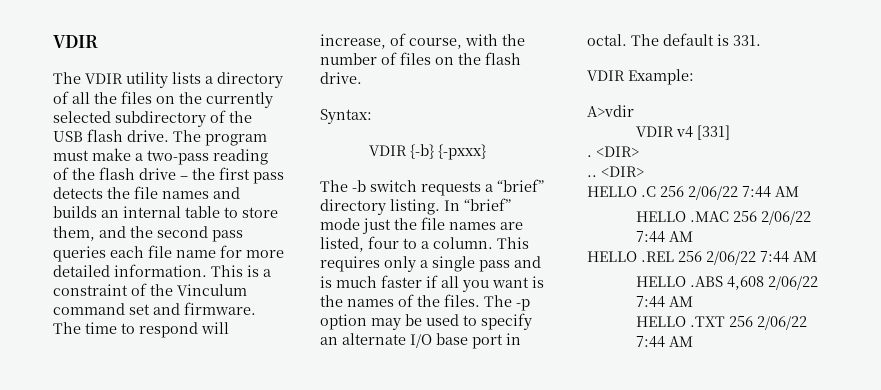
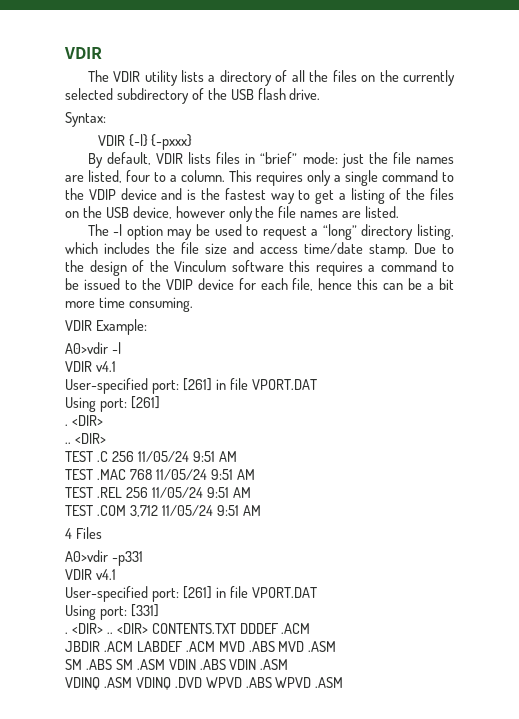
- The program must make a two-pass reading of the flash drive – the first pass detects the file names and builds an internal table to store them, and the second pass queries each file name for more detailed information. This is a constraint of the Vinculum command set and firmware. The time to respond will increase, of course, with the number of files on the flash drive.
- VDIR {-b} {-pxxx}
+ VDIR {-l} {-pxxx}
- The -b switch requests a “brief” directory listing. In “brief” mode just the file names are listed, four to a column.
+ By default, VDIR lists files in “brief” mode: just the file names are listed, four to a column.
- This requires only a single pass and is much faster if all you want is the names of the files. The -p option may be used to specify an alternate I/O base port in octal. The default is 331.
+ This requires only a single command to the VDIP device and is the fastest way to get a listing of the files on the USB device, however only the file names are listed.
+ The -l option may be used to request a “long” directory listing, which includes the file size and access time/date stamp. Due to the design of the Vinculum software this requires a command to be issued to the VDIP device for each file, hence this can be a bit more time consuming.
- A>vdir
- VDIR v4 [331]
+ A0>vdir -l
+ VDIR v4.1
+ User-specified port: [261] in file VPORT.DAT
+ Using port: [261]
- HELLO .C 256 2/06/22 7:44 AM
- HELLO .MAC 256 2/06/22 7:44 AM
- HELLO .REL 256 2/06/22 7:44 AM
- HELLO .ABS 4,608 2/06/22 7:44 AM
- HELLO .TXT 256 2/06/22 7:44 AM
+ TEST .C 256 11/05/24 9:51 AM
+ TEST .MAC 768 11/05/24 9:51 AM
+ TEST .REL 256 11/05/24 9:51 AM
+ TEST .COM 3,712 11/05/24 9:51 AM
+ 4 Files
+ A0>vdir -p331
+ VDIR v4.1
+ User-specified port: [261] in file VPORT.DAT
+ Using port: [331]
+ . <DIR> .. <DIR> CONTENTS.TXT DDDEF .ACM
+ JBDIR .ACM LABDEF .ACM MVD .ABS MVD .ASM
+ SM .ABS SM .ASM VDIN .ABS VDIN .ASM
+ VDINQ .ASM VDINQ .DVD WPVD .ABS WPVD .ASM

